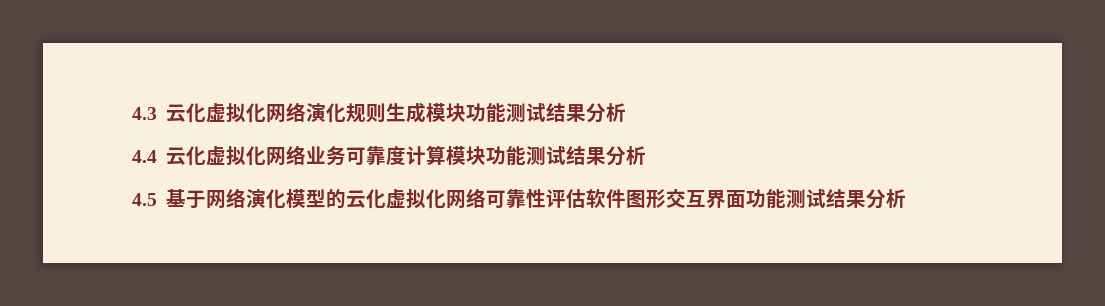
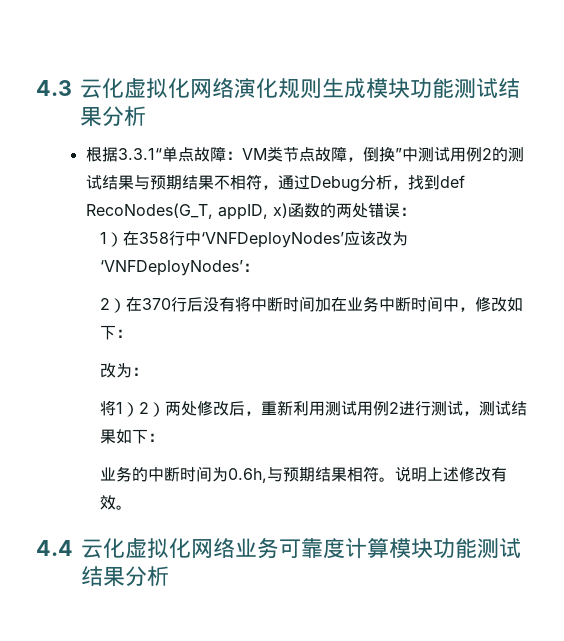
+ 根据3.3.1“单点故障：VM类节点故障，倒换”中测试用例2的测试结果与预期结果不相符，通过Debug分析，找到def RecoNodes(G_T, appID, x)函数的两处错误：
+ 1）在358行中‘VNFDeployNodes’应该改为‘VNFDeployNodes’：
+ 2）在370行后没有将中断时间加在业务中断时间中，修改如下：
+ 改为：
+ 将1）2）两处修改后，重新利用测试用例2进行测试，测试结果如下：
+ 业务的中断时间为0.6h,与预期结果相符。说明上述修改有效。
- 4.5基于网络演化模型的云化虚拟化网络可靠性评估软件图形交互界面功能测试结果分析

